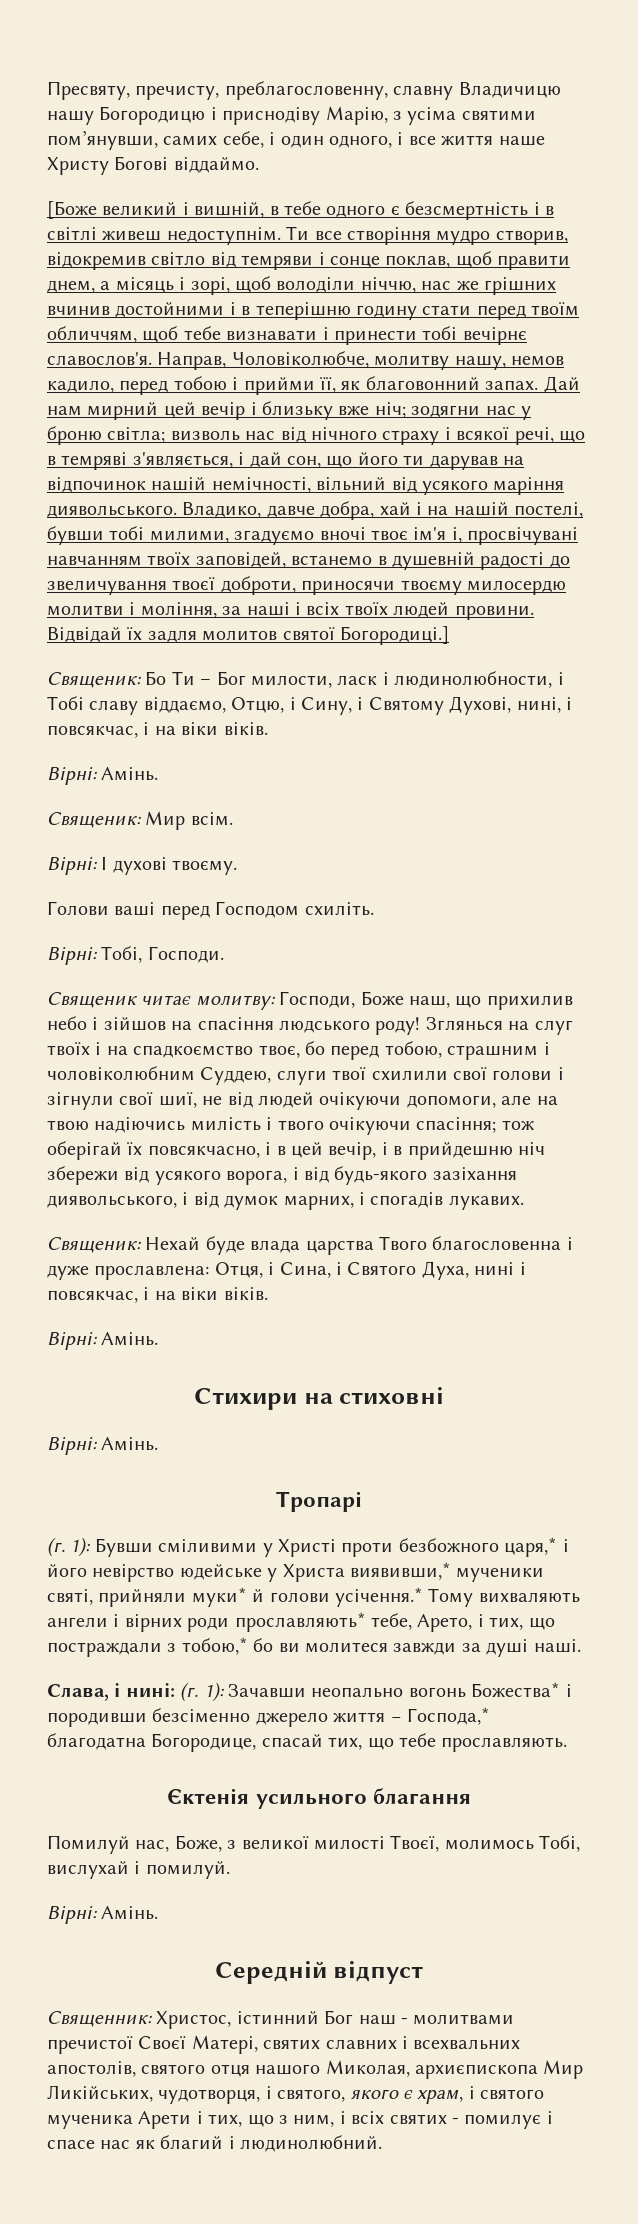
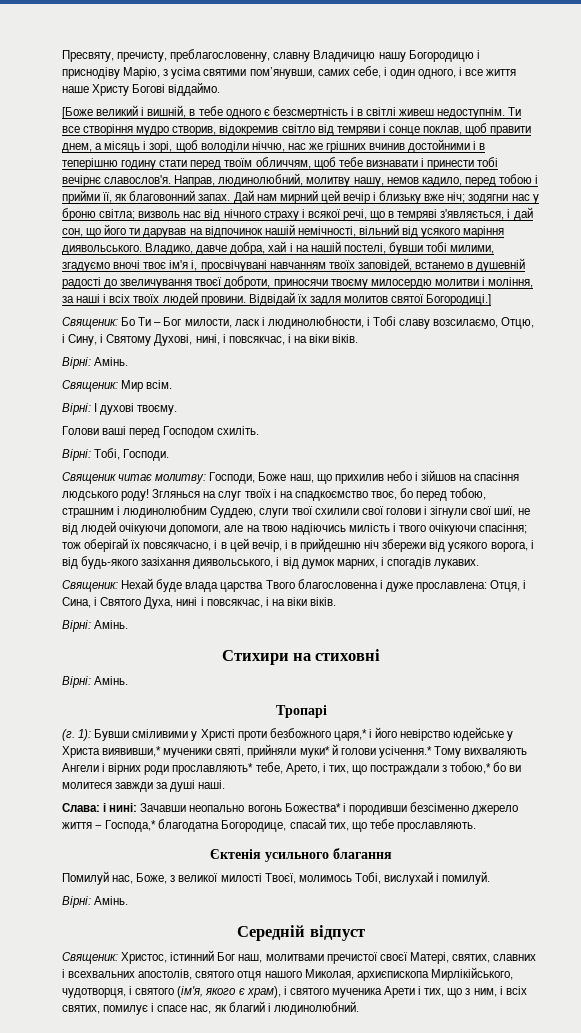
- Направ, Чоловіколюбче, молитву нашу, немов кадило, перед тобою і прийми її, як благовонний запах.
+ Направ, людинолюбний, молитву нашу, немов кадило, перед тобою і прийми її, як благовонний запах.
- Священик: Бо Ти – Бог милости, ласк і людинолюбности, і Тобі славу віддаємо, Отцю, і Сину, і Святому Духові, нині, і повсякчас, і на віки віків.
+ Священик: Бо Ти – Бог милости, ласк і людинолюбности, і Тобі славу возсилаємо, Отцю, і Сину, і Святому Духові, нині, і повсякчас, і на віки віків.
- Зглянься на слуг твоїх і на спадкоємство твоє, бо перед тобою, страшним і чоловіколюбним Суддею, слуги твої схилили свої голови і зігнули свої шиї, не від людей очікуючи допомоги, але на твою надіючись милість і твого очікуючи спасіння;
+ Зглянься на слуг твоїх і на спадкоємство твоє, бо перед тобою, страшним і людинолюбним Суддею, слуги твої схилили свої голови і зігнули свої шиї, не від людей очікуючи допомоги, але на твою надіючись милість і твого очікуючи спасіння;
- (г. 1): Бувши сміливими у Христі проти безбожного царя,* і його невірство юдейське у Христа виявивши,* мученики святі, прийняли муки* й голови усічення.* Тому вихваляють ангели і вірних роди прославляють* тебе, Арето, і тих, що постраждали з тобою,* бо ви молитеся завжди за душі наші.
+ (г. 1): Бувши сміливими у Христі проти безбожного царя,* і його невірство юдейське у Христа виявивши,* мученики святі, прийняли муки* й голови усічення.* Тому вихваляють Ангели і вірних роди прославляють* тебе, Арето, і тих, що постраждали з тобою,* бо ви молитеся завжди за душі наші.
- Слава, і нині: (г. 1): Зачавши неопально вогонь Божества* і породивши безсіменно джерело життя − Господа,* благодатна Богородице, спасай тих, що тебе прославляють.
+ Слава: і нині: Зачавши неопально вогонь Божества* і породивши безсіменно джерело життя − Господа,* благодатна Богородице, спасай тих, що тебе прославляють.
- Священник: Христос, істинний Бог наш - молитвами пречистої Своєї Матері, святих славних і всехвальних апостолів, святого отця нашого Миколая, архиєпископа Мир Ликійських, чудотворця, і святого, якого є храм, і святого мученика Арети і тих, що з ним, і всіх святих - помилує і спасе нас як благий і людинолюбний.
+ Священик: Христос, істинний Бог наш, молитвами пречистої своєї Матері, святих, славних і всехвальних апостолів, святого отця нашого Миколая, архиєпископа Мирлікійського, чудотворця, і святого (ім'я, якого є храм), і святого мученика Арети і тих, що з ним, і всіх святих, помилує і спасе нас, як благий і людинолюбний.

